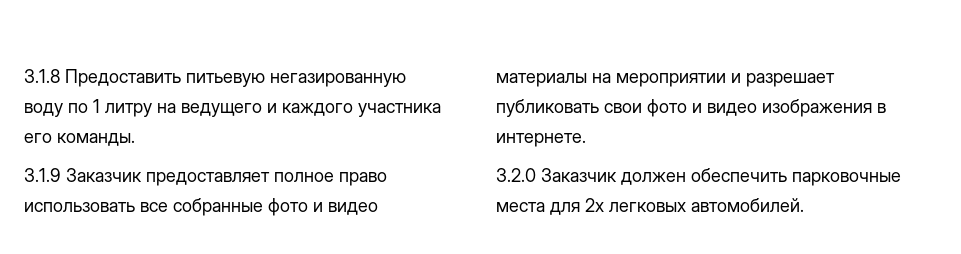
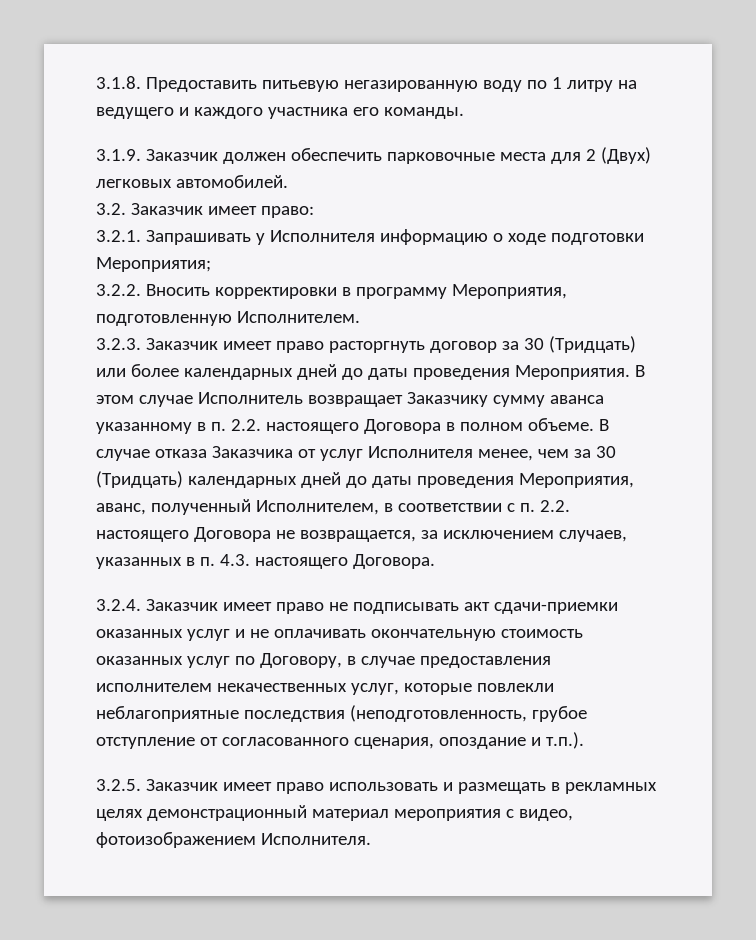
- 3.1.8 Предоставить питьевую негазированную воду по 1 литру на ведущего и каждого участника его команды.
+ 3.1.8. Предоставить питьевую негазированную воду по 1 литру на ведущего и каждого участника его команды.
- 3.1.9 Заказчик предоставляет полное право использовать все собранные фото и видео материалы на мероприятии и разрешает публиковать свои фото и видео изображения в интернете.
- 3.2.0 Заказчик должен обеспечить парковочные места для 2х легковых автомобилей.
+ 3.1.9. Заказчик должен обеспечить парковочные места для 2 (Двух) легковых автомобилей.
+ 3.2. Заказчик имеет право:
+ 3.2.1. Запрашивать у Исполнителя информацию о ходе подготовки Мероприятия;
+ 3.2.2. Вносить корректировки в программу Мероприятия, подготовленную Исполнителем.
+ 3.2.3. Заказчик имеет право расторгнуть договор за 30 (Тридцать) или более календарных дней до даты проведения Мероприятия. В этом случае Исполнитель возвращает Заказчику сумму аванса указанному в п. 2.2. настоящего Договора в полном объеме. В случае отказа Заказчика от услуг Исполнителя менее, чем за 30 (Тридцать) календарных дней до даты проведения Мероприятия, аванс, полученный Исполнителем, в соответствии с п. 2.2. настоящего Договора не возвращается, за исключением случаев, указанных в п. 4.3. настоящего Договора.
+ 3.2.4. Заказчик имеет право не подписывать акт сдачи-приемки оказанных услуг и не оплачивать окончательную стоимость оказанных услуг по Договору, в случае предоставления исполнителем некачественных услуг, которые повлекли неблагоприятные последствия (неподготовленность, грубое отступление от согласованного сценария, опоздание и т.п.).
+ 3.2.5. Заказчик имеет право использовать и размещать в рекламных целях демонстрационный материал мероприятия с видео, фотоизображением Исполнителя.

